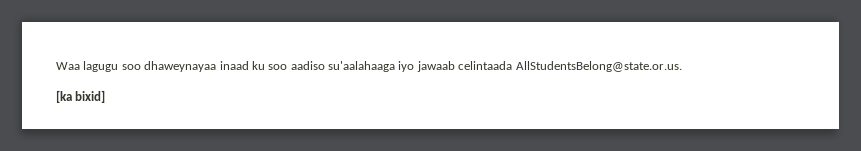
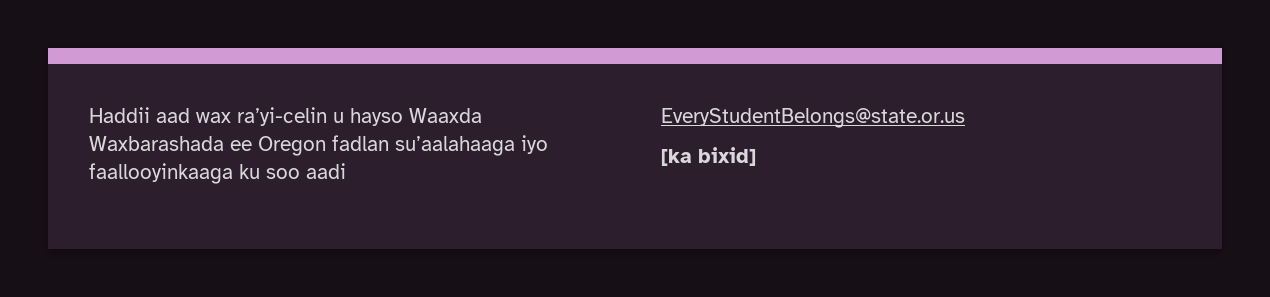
- Waa lagugu soo dhaweynayaa inaad ku soo aadiso su'aalahaaga iyo jawaab celintaada AllStudentsBelong@state.or.us.
+ Haddii aad wax ra’yi-celin u hayso Waaxda Waxbarashada ee Oregon fadlan su’aalahaaga iyo faallooyinkaaga ku soo aadi EveryStudentBelongs@state.or.us

